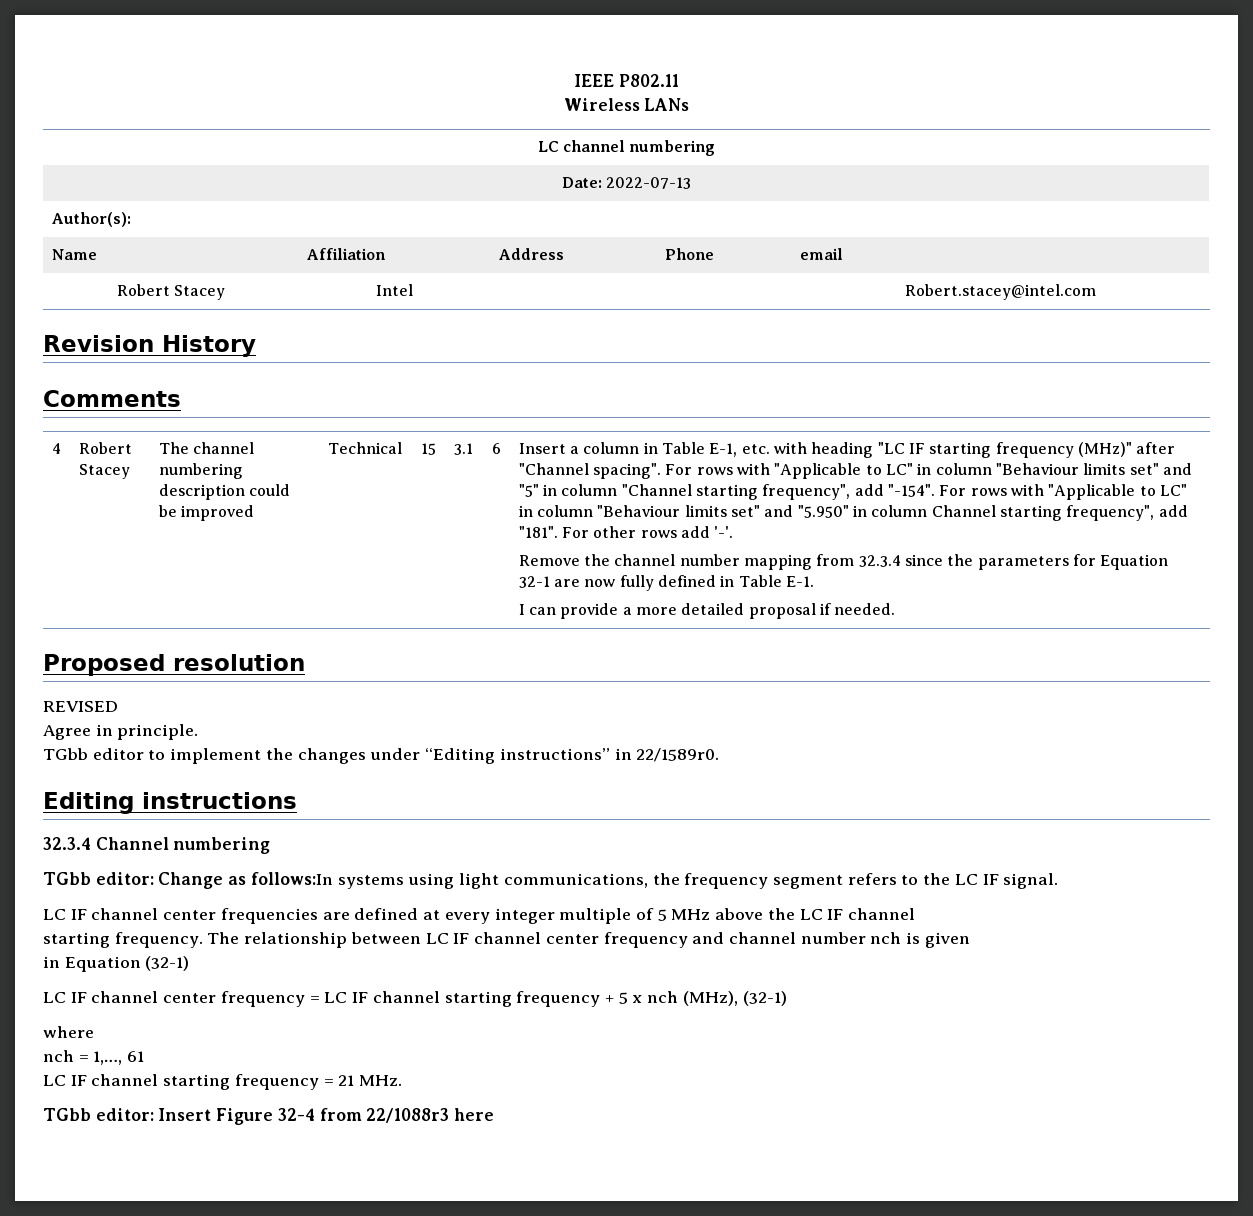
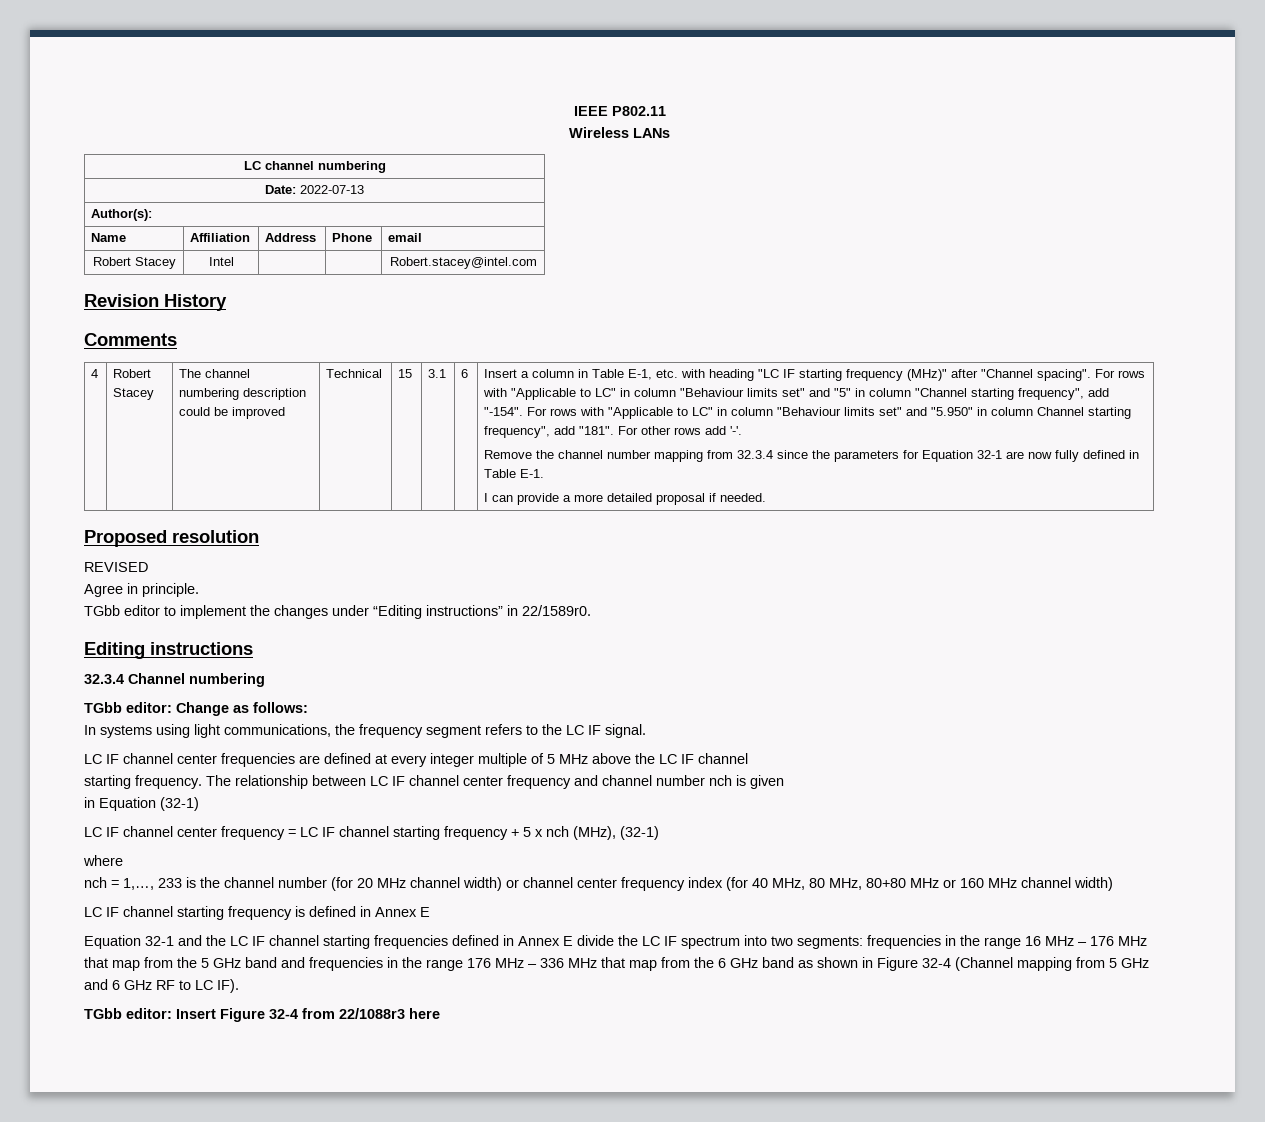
- TGbb editor: Change as follows:In systems using light communications, the frequency segment refers to the LC IF signal.
+ TGbb editor: Change as follows:
+ In systems using light communications, the frequency segment refers to the LC IF signal.
- nch = 1,…, 61
- LC IF channel starting frequency = 21 MHz.
+ nch = 1,…, 233 is the channel number (for 20 MHz channel width) or channel center frequency index (for 40 MHz, 80 MHz, 80+80 MHz or 160 MHz channel width)
+ LC IF channel starting frequency is defined in Annex E
+ Equation 32-1 and the LC IF channel starting frequencies defined in Annex E divide the LC IF spectrum into two segments: frequencies in the range 16 MHz – 176 MHz that map from the 5 GHz band and frequencies in the range 176 MHz – 336 MHz that map from the 6 GHz band as shown in Figure 32-4 (Channel mapping from 5 GHz and 6 GHz RF to LC IF).

